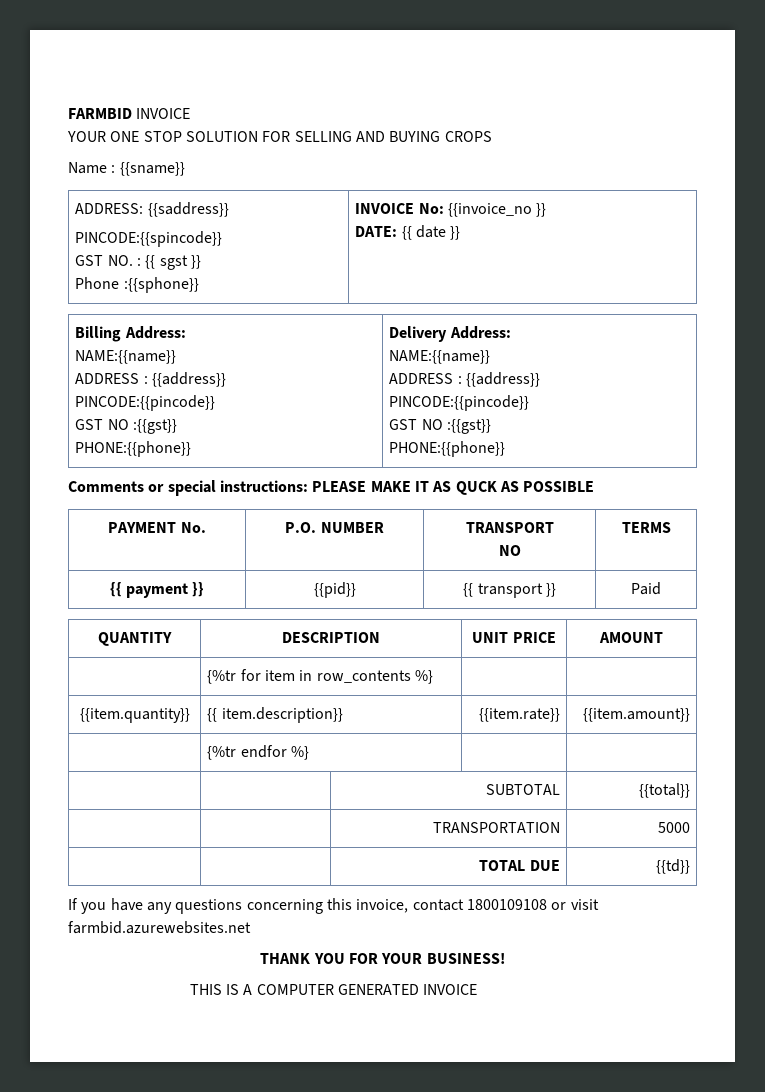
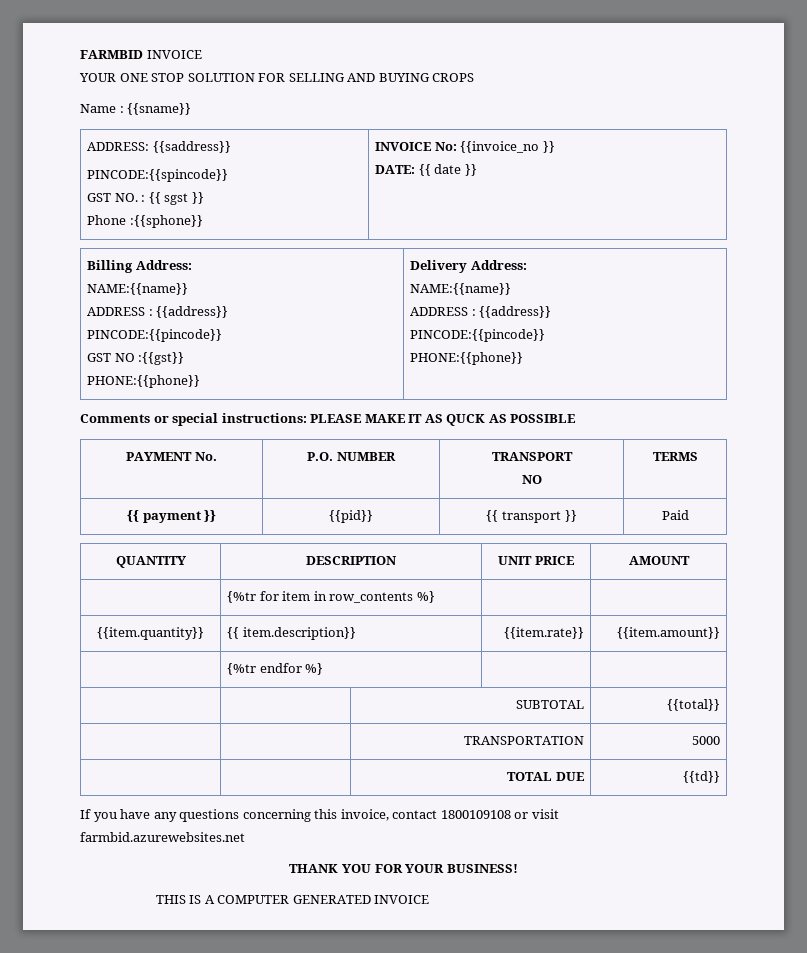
  Billing Address:
  NAME:{{name}}
  ADDRESS : {{address}}
  PINCODE:{{pincode}}
  GST NO :{{gst}}
  PHONE:{{phone}} | Delivery Address:
  NAME:{{name}}
  ADDRESS : {{address}}
  PINCODE:{{pincode}}
- GST NO :{{gst}}

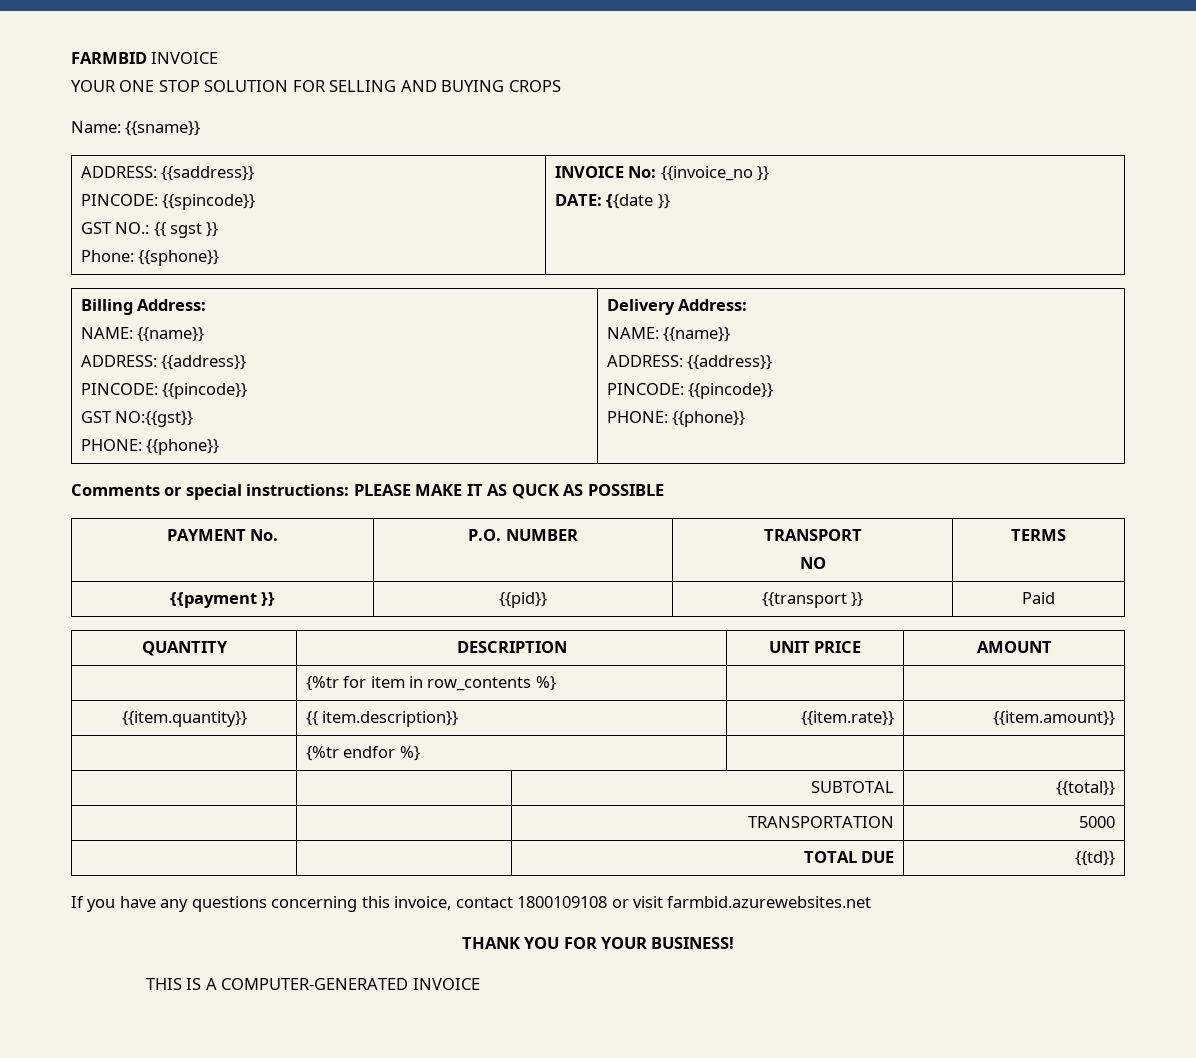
- Name : {{sname}}
+ Name: {{sname}}
  ADDRESS: {{saddress}}
- PINCODE:{{spincode}}
- GST NO. : {{ sgst }}
- Phone :{{sphone}} | INVOICE No: {{invoice_no }}
- DATE: {{ date }}
+ PINCODE: {{spincode}}
+ GST NO.: {{ sgst }}
+ Phone: {{sphone}} | INVOICE No: {{invoice_no }}
+ DATE: {{date }}
  Billing Address:
- NAME:{{name}}
- ADDRESS : {{address}}
- PINCODE:{{pincode}}
- GST NO :{{gst}}
- PHONE:{{phone}} | Delivery Address:
- NAME:{{name}}
- ADDRESS : {{address}}
- PINCODE:{{pincode}}
- PHONE:{{phone}}
+ NAME: {{name}}
+ ADDRESS: {{address}}
+ PINCODE: {{pincode}}
+ GST NO:{{gst}}
+ PHONE: {{phone}} | Delivery Address:
+ NAME: {{name}}
+ ADDRESS: {{address}}
+ PINCODE: {{pincode}}
+ PHONE: {{phone}}
- {{ payment }} | {{pid}} | {{ transport }} | Paid
+ {{payment }} | {{pid}} | {{transport }} | Paid
- THIS IS A COMPUTER GENERATED INVOICE
+ THIS IS A COMPUTER-GENERATED INVOICE

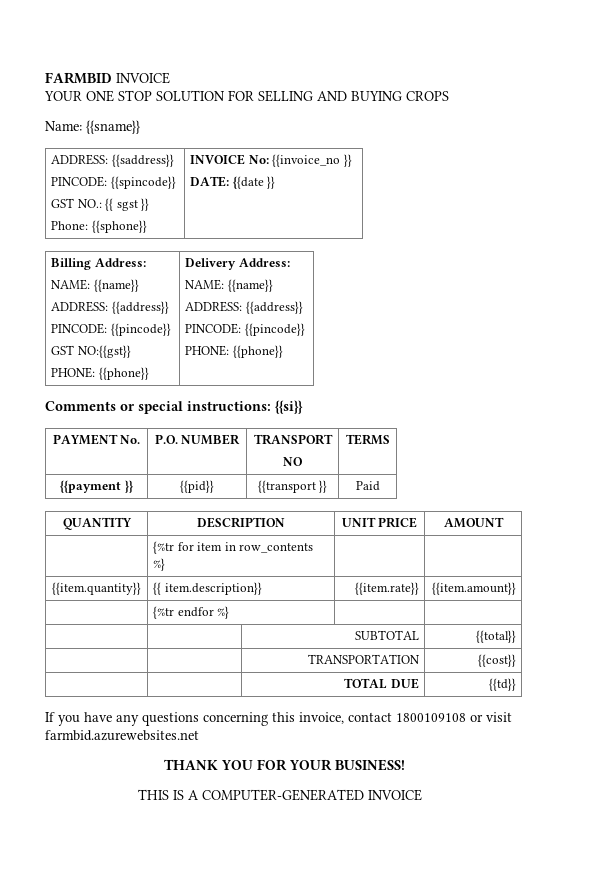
- Comments or special instructions: PLEASE MAKE IT AS QUCK AS POSSIBLE
+ Comments or special instructions: {{si}}
- | | TRANSPORTATION | 5000
+ | | TRANSPORTATION | {{cost}}

